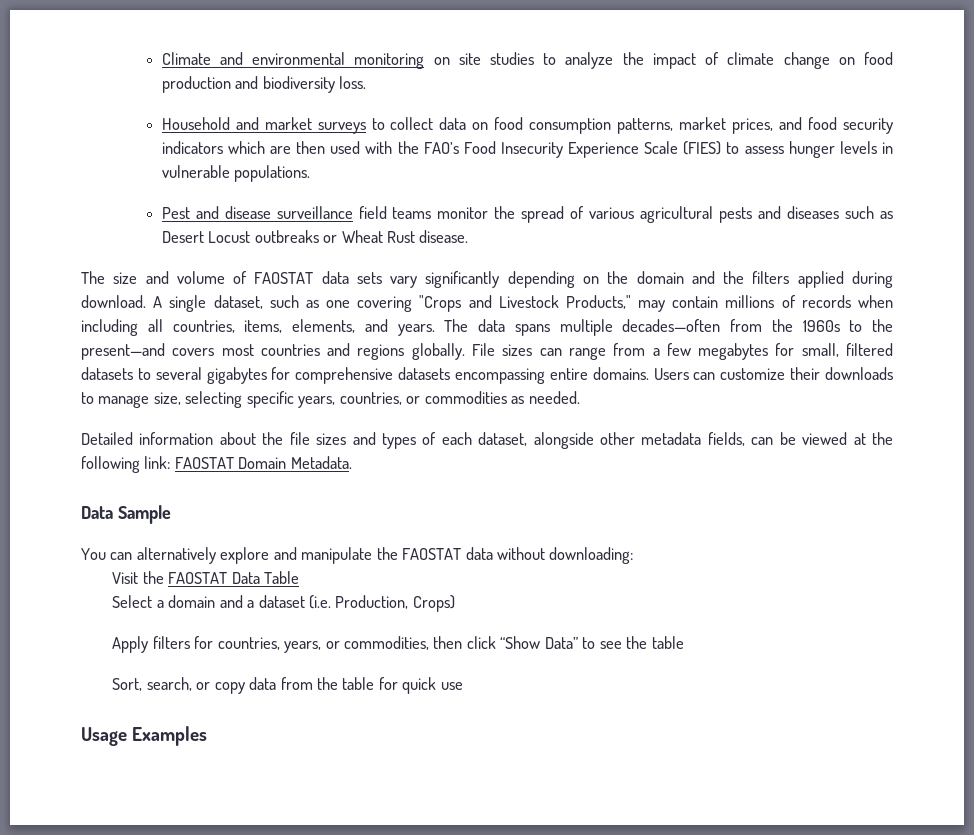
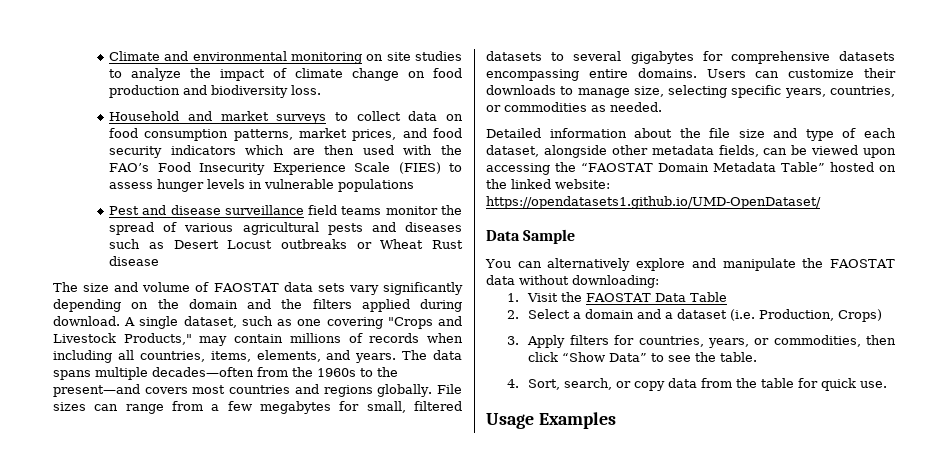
- Household and market surveys to collect data on food consumption patterns, market prices, and food security indicators which are then used with the FAO’s Food Insecurity Experience Scale (FIES) to assess hunger levels in vulnerable populations.
+ Household and market surveys to collect data on food consumption patterns, market prices, and food security indicators which are then used with the FAO’s Food Insecurity Experience Scale (FIES) to assess hunger levels in vulnerable populations
- Pest and disease surveillance field teams monitor the spread of various agricultural pests and diseases such as Desert Locust outbreaks or Wheat Rust disease.
+ Pest and disease surveillance field teams monitor the spread of various agricultural pests and diseases such as Desert Locust outbreaks or Wheat Rust disease
- Detailed information about the file sizes and types of each dataset, alongside other metadata fields, can be viewed at the following link: FAOSTAT Domain Metadata.
+ Detailed information about the file size and type of each dataset, alongside other metadata fields, can be viewed upon accessing the “FAOSTAT Domain Metadata Table” hosted on the linked website: https://opendatasets1.github.io/UMD-OpenDataset/
- Visit the FAOSTAT Data Table
+ 1. Visit the FAOSTAT Data Table
- Select a domain and a dataset (i.e. Production, Crops)
+ 2. Select a domain and a dataset (i.e. Production, Crops)
- Apply filters for countries, years, or commodities, then click “Show Data” to see the table
- Sort, search, or copy data from the table for quick use
+ 3. Apply filters for countries, years, or commodities, then click “Show Data” to see the table.
+ 4. Sort, search, or copy data from the table for quick use.

